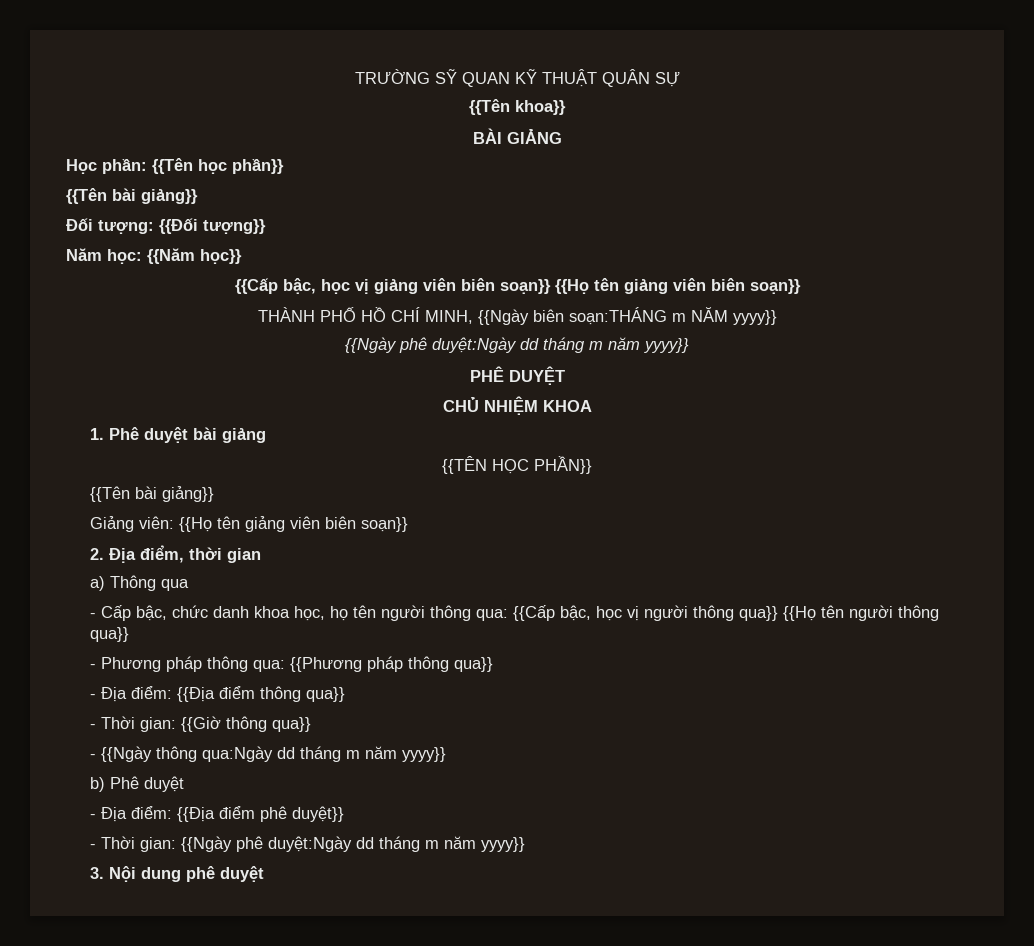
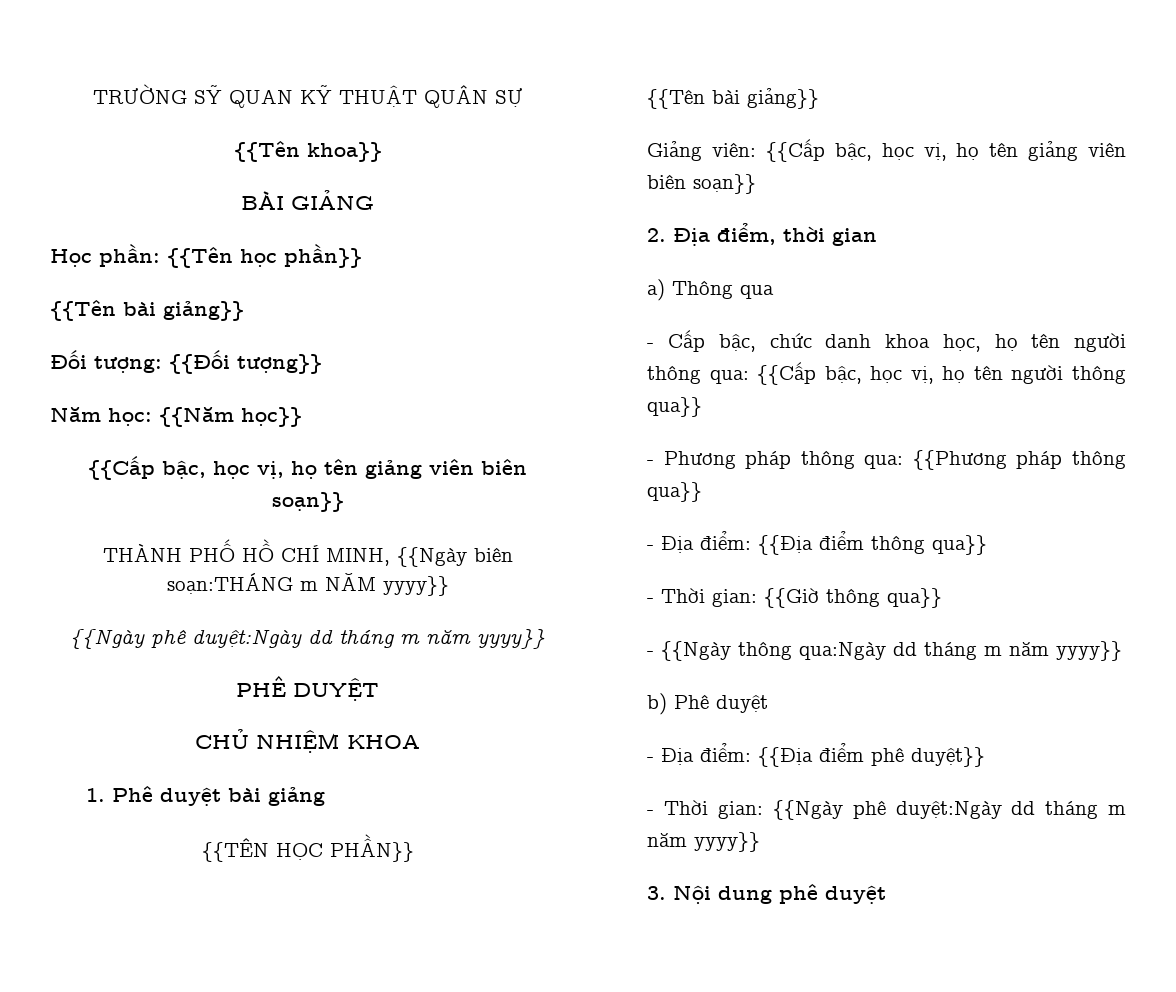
  Năm học: {{Năm học}}
- {{Cấp bậc, học vị giảng viên biên soạn}} {{Họ tên giảng viên biên soạn}}
+ {{Cấp bậc, học vị, họ tên giảng viên biên soạn}}
- Giảng viên: {{Họ tên giảng viên biên soạn}}
+ Giảng viên: {{Cấp bậc, học vị, họ tên giảng viên biên soạn}}
- - Cấp bậc, chức danh khoa học, họ tên người thông qua: {{Cấp bậc, học vị người thông qua}} {{Họ tên người thông qua}}
+ - Cấp bậc, chức danh khoa học, họ tên người thông qua: {{Cấp bậc, học vị, họ tên người thông qua}}

